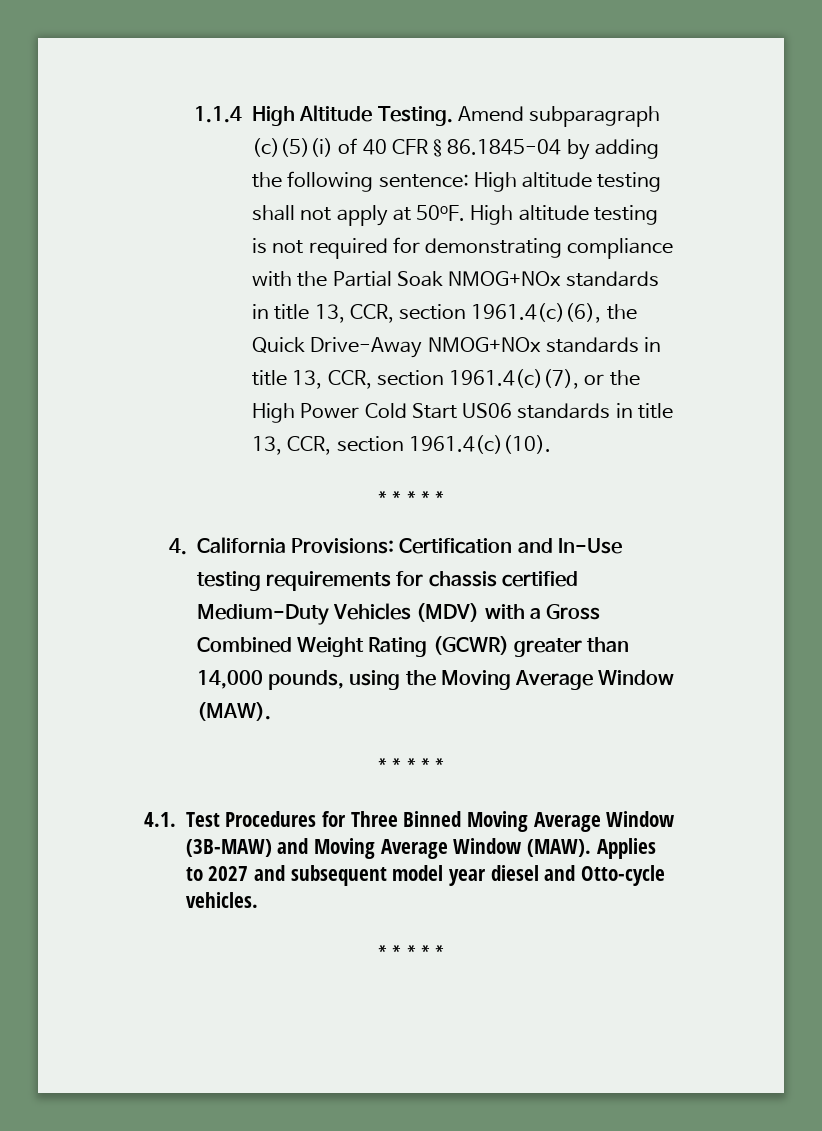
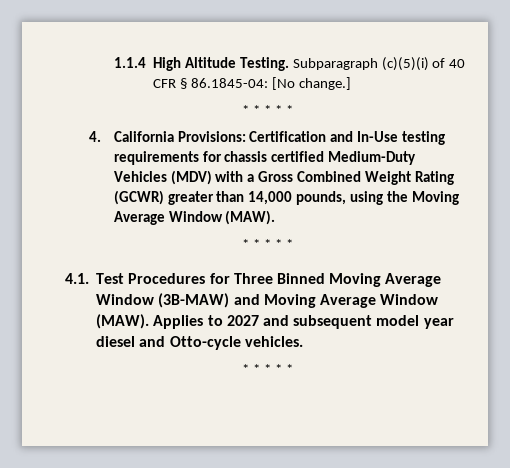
- Amend subparagraph (c)(5)(i) of 40 CFR § 86.1845-04 by adding the following sentence: High altitude testing shall not apply at 50oF. High altitude testing is not required for demonstrating compliance with the Partial Soak NMOG+NOx standards in title 13, CCR, section 1961.4(c)(6), the Quick Drive-Away NMOG+NOx standards in title 13, CCR, section 1961.4(c)(7), or the High Power Cold Start US06 standards in title 13, CCR, section 1961.4(c)(10).
+ Subparagraph (c)(5)(i) of 40 CFR § 86.1845-04: [No change.]

